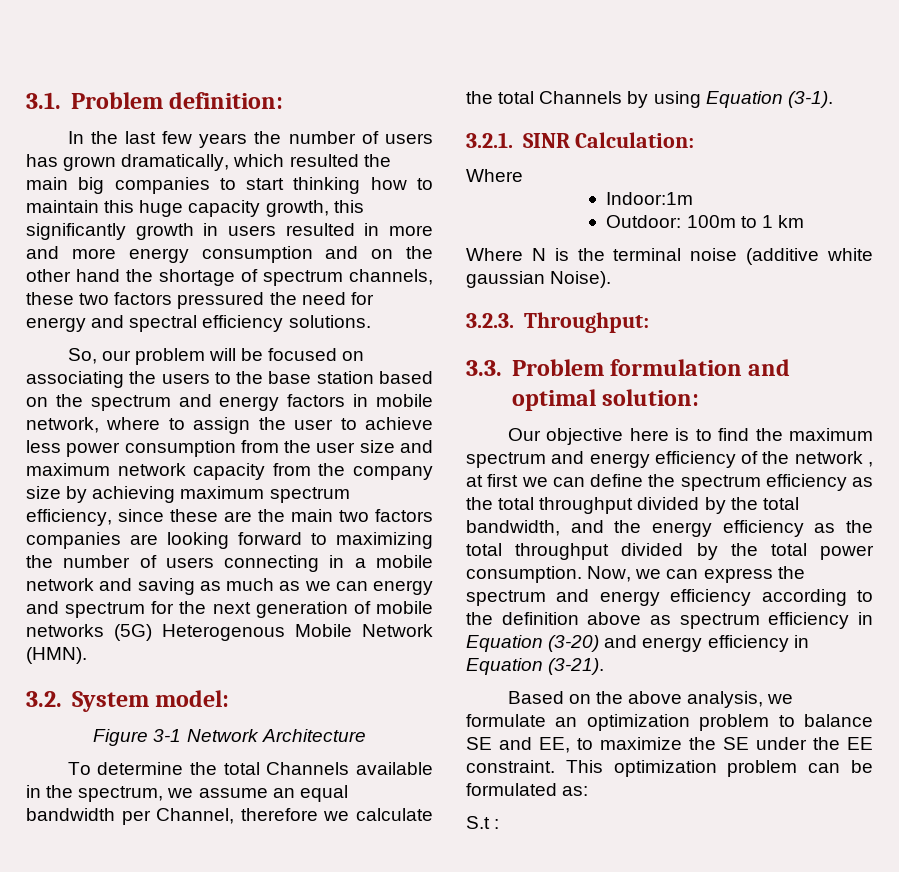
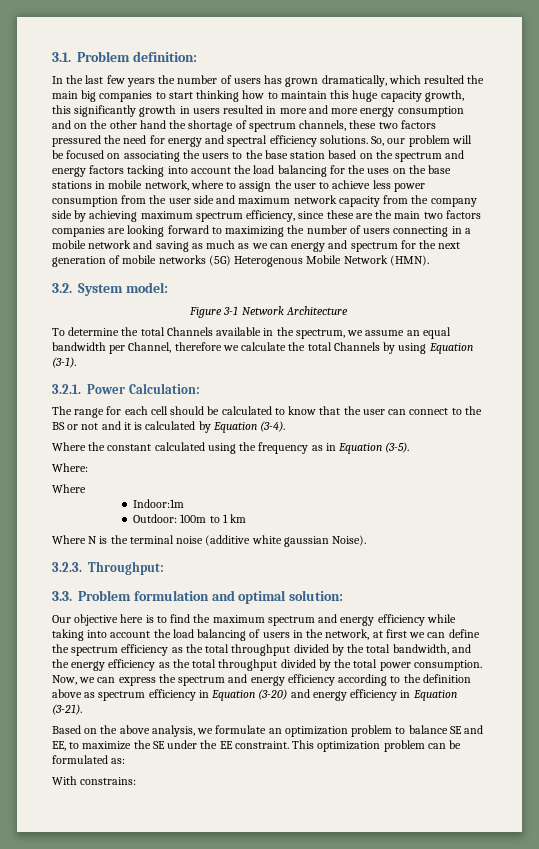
- In the last few years the number of users has grown dramatically, which resulted the main big companies to start thinking how to maintain this huge capacity growth, this significantly growth in users resulted in more and more energy consumption and on the other hand the shortage of spectrum channels, these two factors pressured the need for energy and spectral efficiency solutions.
- So, our problem will be focused on associating the users to the base station based on the spectrum and energy factors in mobile network, where to assign the user to achieve less power consumption from the user size and maximum network capacity from the company size by achieving maximum spectrum efficiency, since these are the main two factors companies are looking forward to maximizing the number of users connecting in a mobile network and saving as much as we can energy and spectrum for the next generation of mobile networks (5G) Heterogenous Mobile Network (HMN).
+ In the last few years the number of users has grown dramatically, which resulted the main big companies to start thinking how to maintain this huge capacity growth, this significantly growth in users resulted in more and more energy consumption and on the other hand the shortage of spectrum channels, these two factors pressured the need for energy and spectral efficiency solutions. So, our problem will be focused on associating the users to the base station based on the spectrum and energy factors tacking into account the load balancing for the uses on the base stations in mobile network, where to assign the user to achieve less power consumption from the user side and maximum network capacity from the company side by achieving maximum spectrum efficiency, since these are the main two factors companies are looking forward to maximizing the number of users connecting in a mobile network and saving as much as we can energy and spectrum for the next generation of mobile networks (5G) Heterogenous Mobile Network (HMN).
- 3.2.1. SINR Calculation:
+ 3.2.1. Power Calculation:
+ The range for each cell should be calculated to know that the user can connect to the BS or not and it is calculated by Equation (3-4).
+ Where the constant calculated using the frequency as in Equation (3-5).
+ Where:
- Our objective here is to find the maximum spectrum and energy efficiency of the network , at first we can define the spectrum efficiency as the total throughput divided by the total bandwidth, and the energy efficiency as the total throughput divided by the total power consumption.
+ Our objective here is to find the maximum spectrum and energy efficiency while taking into account the load balancing of users in the network, at first we can define the spectrum efficiency as the total throughput divided by the total bandwidth, and the energy efficiency as the total throughput divided by the total power consumption.
- S.t :
+ With constrains:

